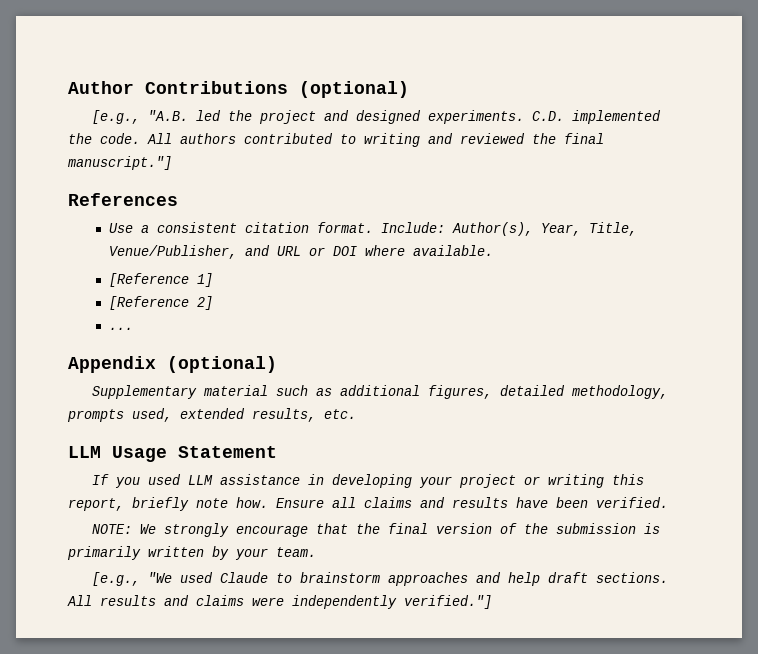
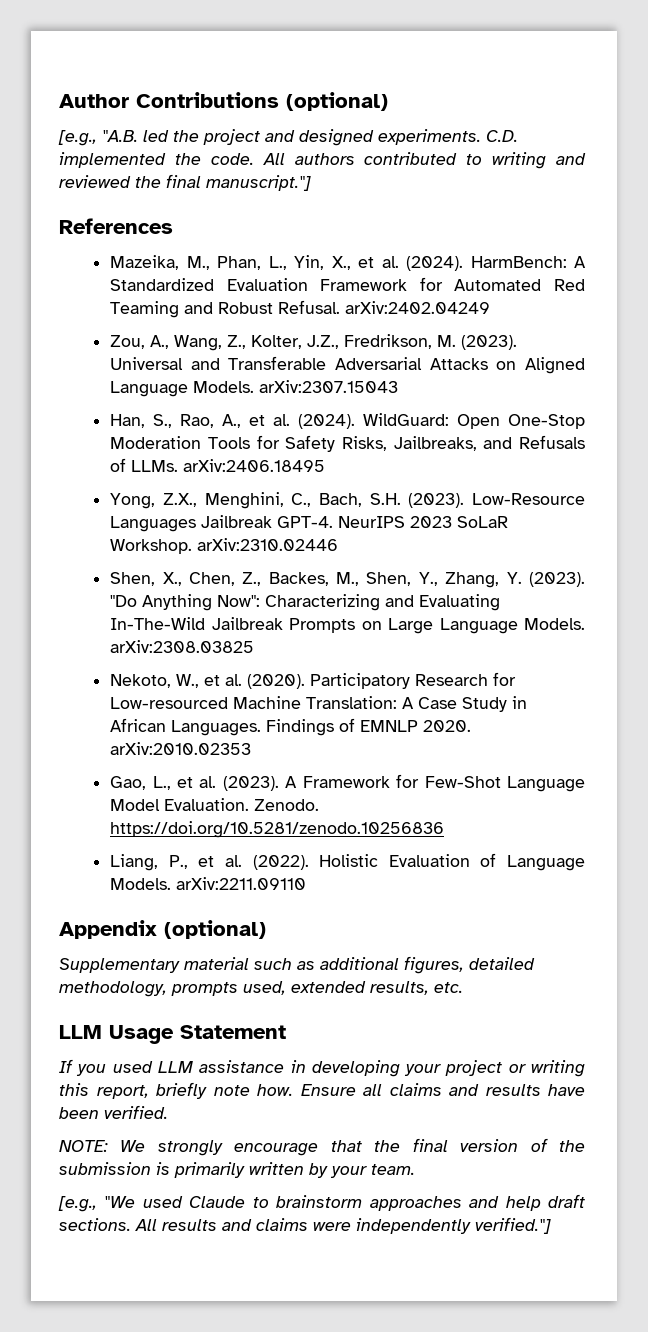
- Use a consistent citation format. Include: Author(s), Year, Title, Venue/Publisher, and URL or DOI where available.
- [Reference 1]
- [Reference 2]
- ...
+ Mazeika, M., Phan, L., Yin, X., et al. (2024). HarmBench: A Standardized Evaluation Framework for Automated Red Teaming and Robust Refusal. arXiv:2402.04249
+ Zou, A., Wang, Z., Kolter, J.Z., Fredrikson, M. (2023). Universal and Transferable Adversarial Attacks on Aligned Language Models. arXiv:2307.15043
+ Han, S., Rao, A., et al. (2024). WildGuard: Open One-Stop Moderation Tools for Safety Risks, Jailbreaks, and Refusals of LLMs. arXiv:2406.18495
+ Yong, Z.X., Menghini, C., Bach, S.H. (2023). Low-Resource Languages Jailbreak GPT-4. NeurIPS 2023 SoLaR Workshop. arXiv:2310.02446
+ Shen, X., Chen, Z., Backes, M., Shen, Y., Zhang, Y. (2023). "Do Anything Now": Characterizing and Evaluating In-The-Wild Jailbreak Prompts on Large Language Models. arXiv:2308.03825
+ Nekoto, W., et al. (2020). Participatory Research for Low-resourced Machine Translation: A Case Study in African Languages. Findings of EMNLP 2020. arXiv:2010.02353
+ Gao, L., et al. (2023). A Framework for Few-Shot Language Model Evaluation. Zenodo. https://doi.org/10.5281/zenodo.10256836
+ Liang, P., et al. (2022). Holistic Evaluation of Language Models. arXiv:2211.09110

